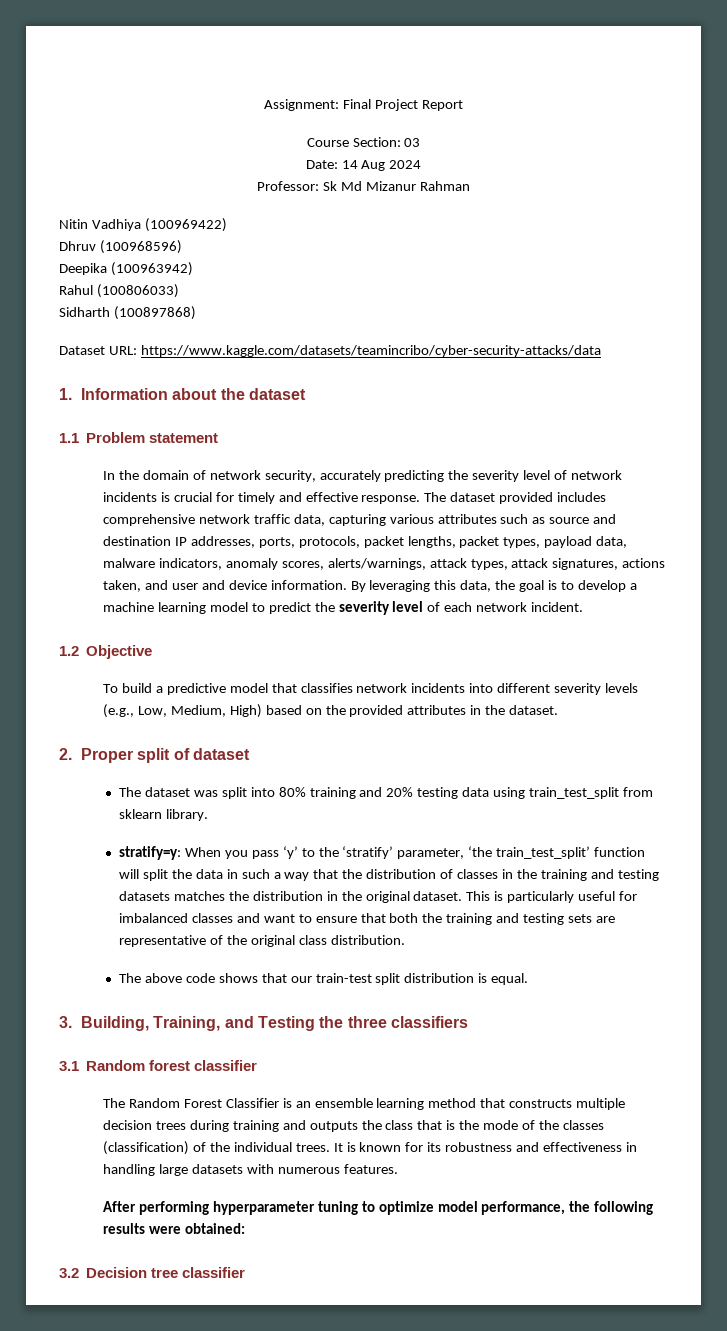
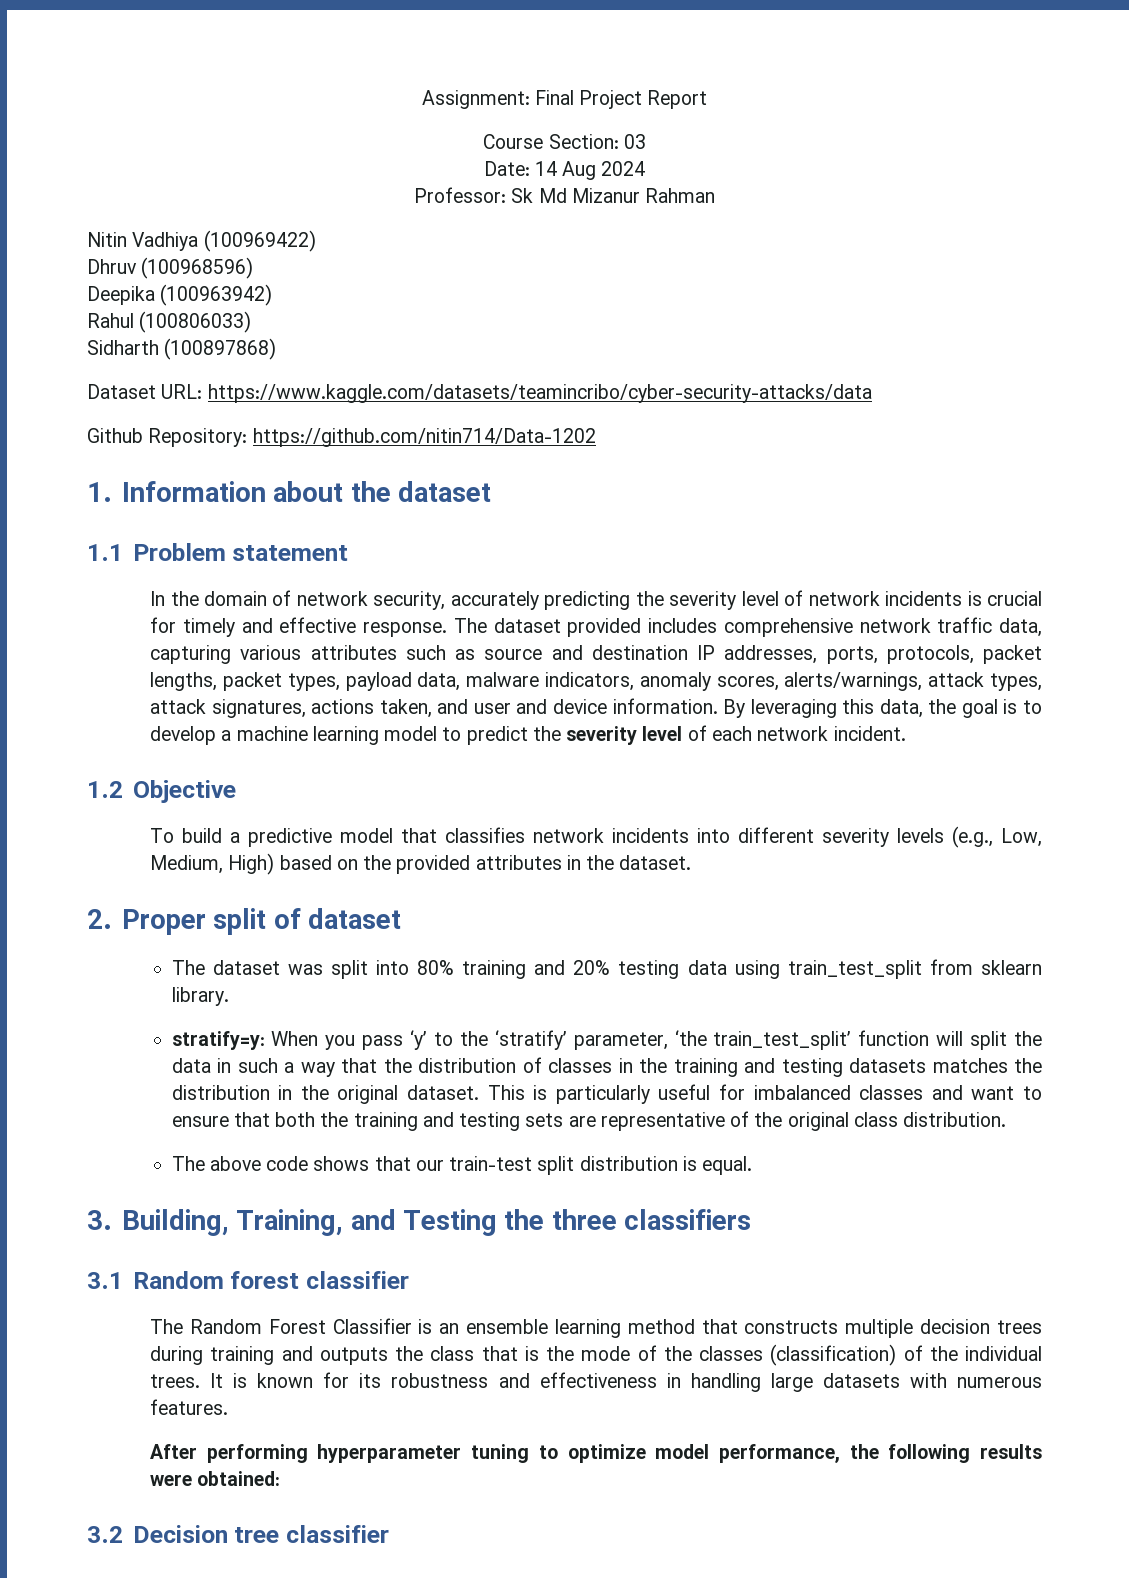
+ Github Repository: https://github.com/nitin714/Data-1202

